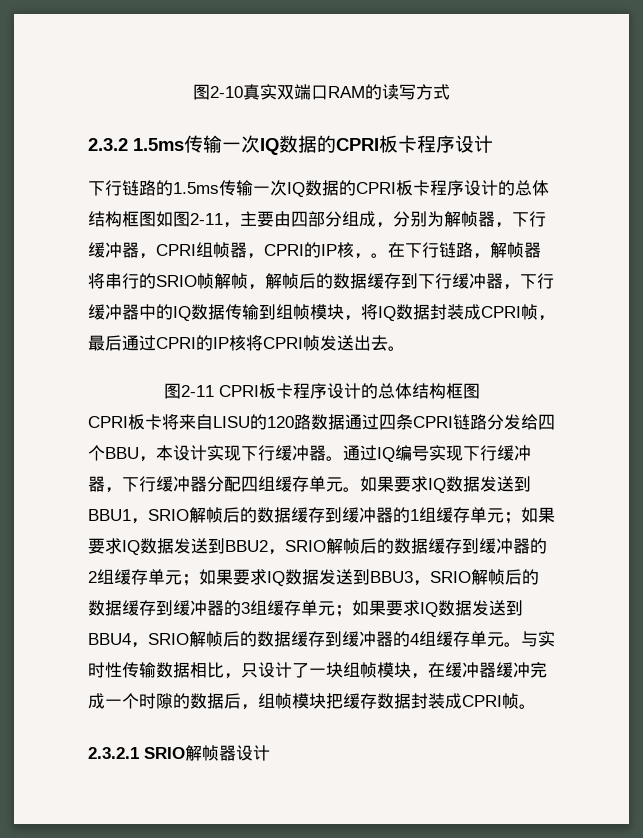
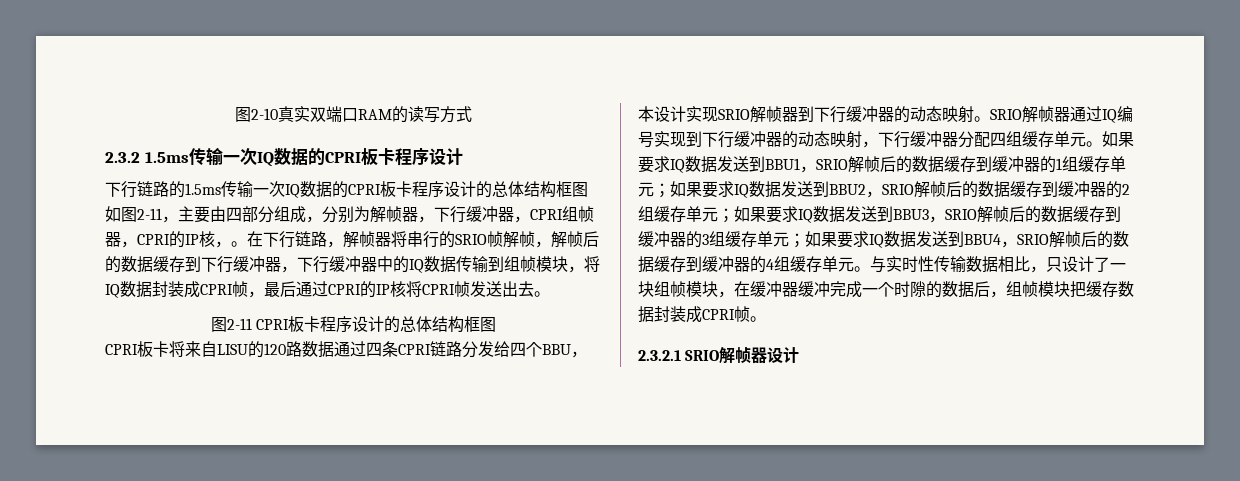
- CPRI板卡将来自LISU的120路数据通过四条CPRI链路分发给四个BBU，本设计实现下行缓冲器。通过IQ编号实现下行缓冲器，下行缓冲器分配四组缓存单元。
+ CPRI板卡将来自LISU的120路数据通过四条CPRI链路分发给四个BBU，本设计实现SRIO解帧器到下行缓冲器的动态映射。SRIO解帧器通过IQ编号实现到下行缓冲器的动态映射，下行缓冲器分配四组缓存单元。

